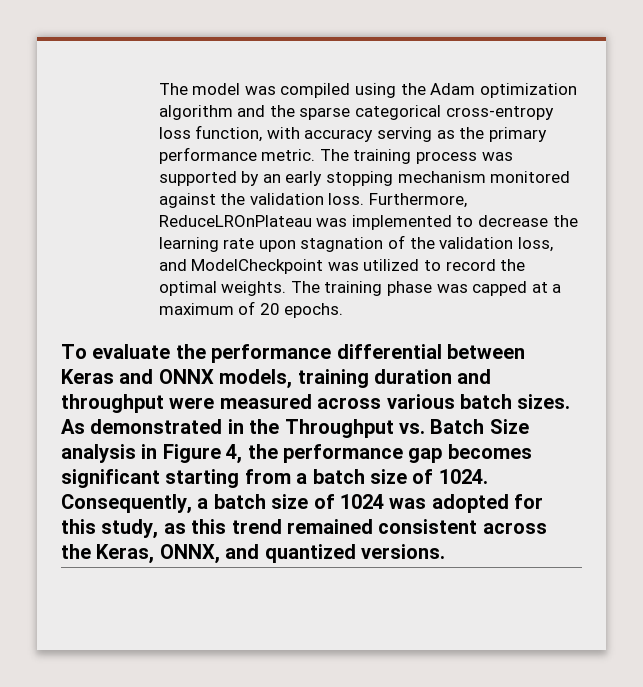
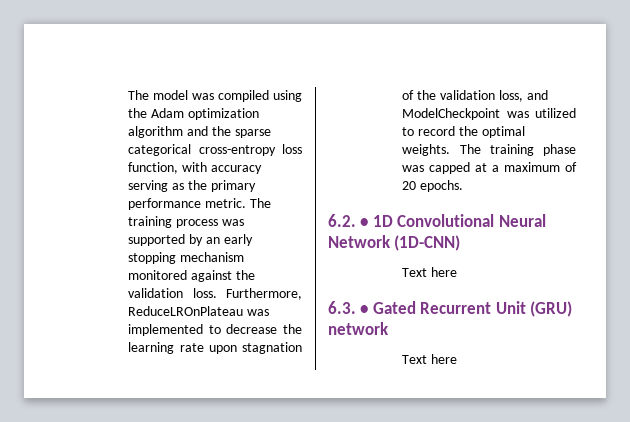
- To evaluate the performance differential between Keras and ONNX models, training duration and throughput were measured across various batch sizes. As demonstrated in the Throughput vs. Batch Size analysis in Figure 4, the performance gap becomes significant starting from a batch size of 1024. Consequently, a batch size of 1024 was adopted for this study, as this trend remained consistent across the Keras, ONNX, and quantized versions.
+ 6.2. • 1D Convolutional Neural Network (1D-CNN)
+ Text here
+ 6.3. • Gated Recurrent Unit (GRU) network
+ Text here

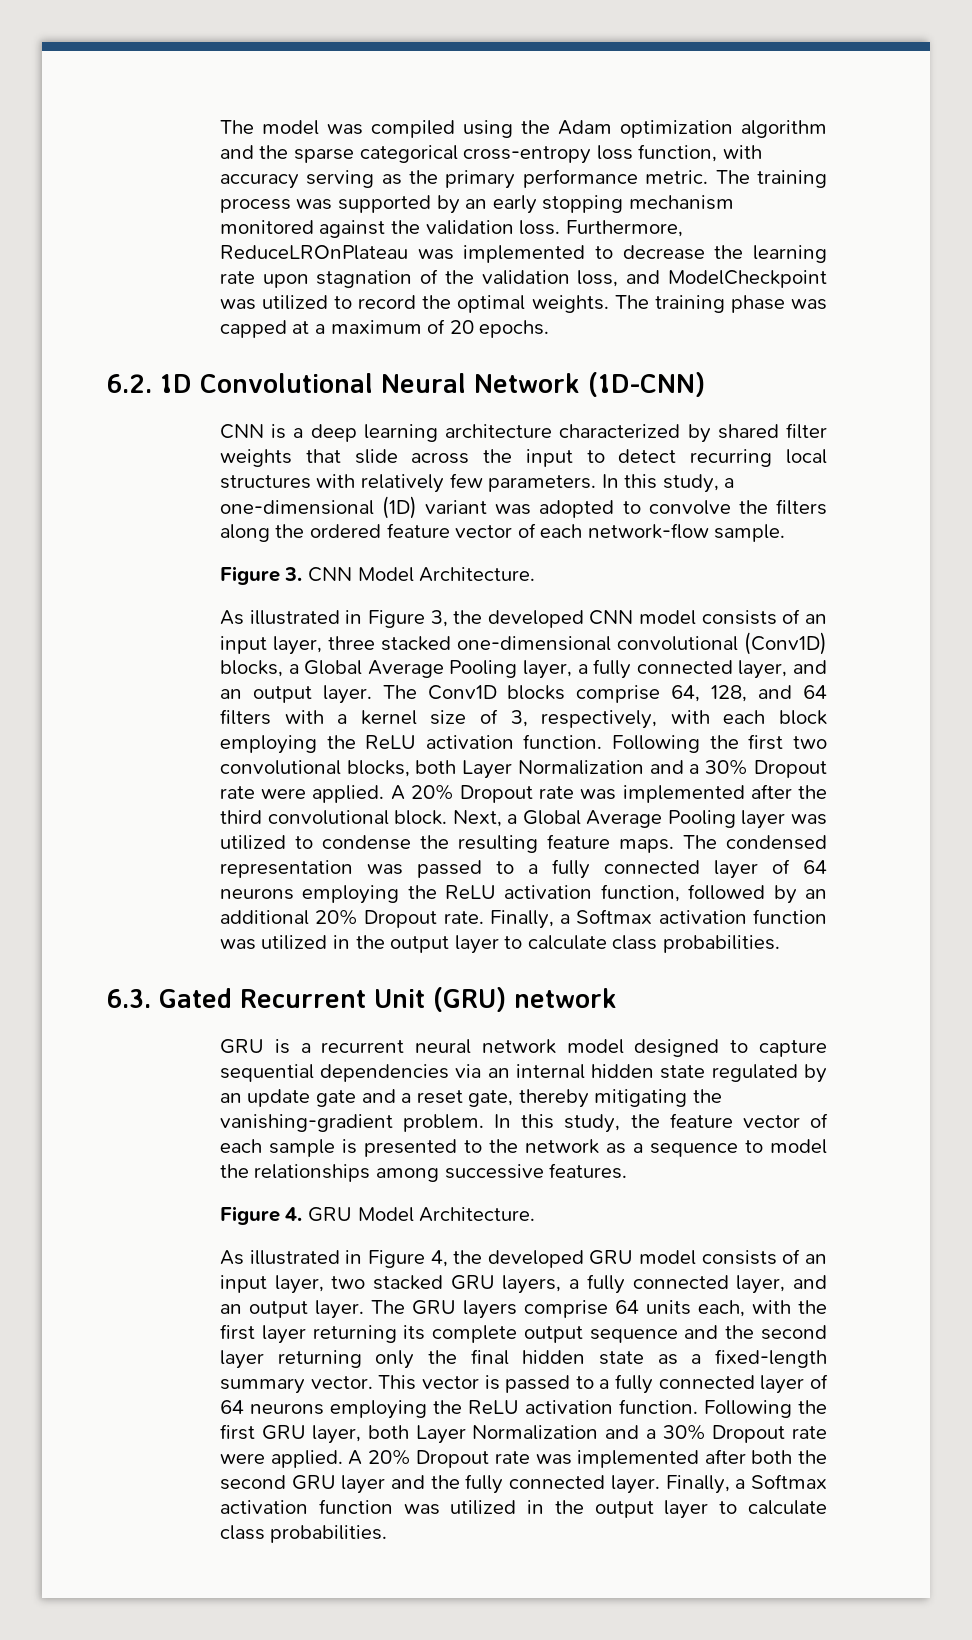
- 6.2. • 1D Convolutional Neural Network (1D-CNN)
- Text here
+ 6.2. 1D Convolutional Neural Network (1D-CNN)
+ CNN is a deep learning architecture characterized by shared filter weights that slide across the input to detect recurring local structures with relatively few parameters. In this study, a one-dimensional (1D) variant was adopted to convolve the filters along the ordered feature vector of each network-flow sample.
+ Figure 3. CNN Model Architecture.
+ As illustrated in Figure 3, the developed CNN model consists of an input layer, three stacked one-dimensional convolutional (Conv1D) blocks, a Global Average Pooling layer, a fully connected layer, and an output layer. The Conv1D blocks comprise 64, 128, and 64 filters with a kernel size of 3, respectively, with each block employing the ReLU activation function. Following the first two convolutional blocks, both Layer Normalization and a 30% Dropout rate were applied. A 20% Dropout rate was implemented after the third convolutional block. Next, a Global Average Pooling layer was utilized to condense the resulting feature maps. The condensed representation was passed to a fully connected layer of 64 neurons employing the ReLU activation function, followed by an additional 20% Dropout rate. Finally, a Softmax activation function was utilized in the output layer to calculate class probabilities.
- 6.3. • Gated Recurrent Unit (GRU) network
- Text here
+ 6.3. Gated Recurrent Unit (GRU) network
+ GRU is a recurrent neural network model designed to capture sequential dependencies via an internal hidden state regulated by an update gate and a reset gate, thereby mitigating the vanishing-gradient problem. In this study, the feature vector of each sample is presented to the network as a sequence to model the relationships among successive features.
+ Figure 4. GRU Model Architecture.
+ As illustrated in Figure 4, the developed GRU model consists of an input layer, two stacked GRU layers, a fully connected layer, and an output layer. The GRU layers comprise 64 units each, with the first layer returning its complete output sequence and the second layer returning only the final hidden state as a fixed-length summary vector. This vector is passed to a fully connected layer of 64 neurons employing the ReLU activation function. Following the first GRU layer, both Layer Normalization and a 30% Dropout rate were applied. A 20% Dropout rate was implemented after both the second GRU layer and the fully connected layer. Finally, a Softmax activation function was utilized in the output layer to calculate class probabilities.

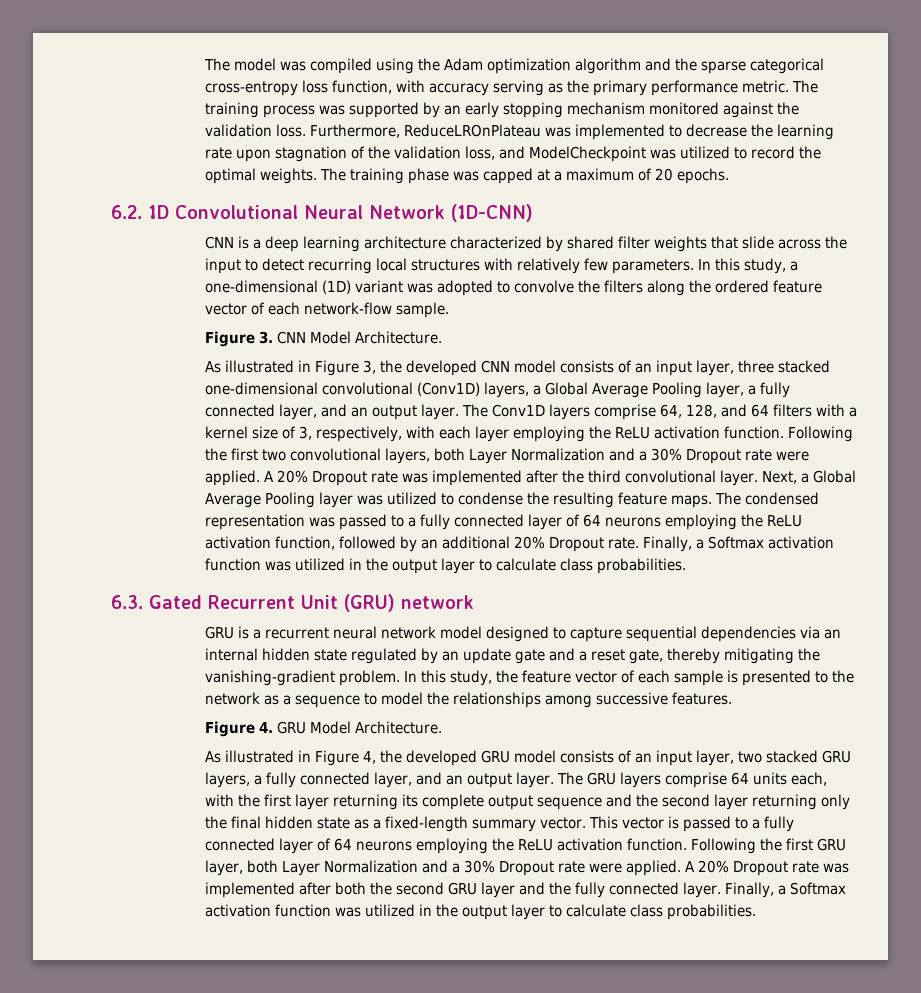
- As illustrated in Figure 3, the developed CNN model consists of an input layer, three stacked one-dimensional convolutional (Conv1D) blocks, a Global Average Pooling layer, a fully connected layer, and an output layer.
+ As illustrated in Figure 3, the developed CNN model consists of an input layer, three stacked one-dimensional convolutional (Conv1D) layers, a Global Average Pooling layer, a fully connected layer, and an output layer.
- The Conv1D blocks comprise 64, 128, and 64 filters with a kernel size of 3, respectively, with each block employing the ReLU activation function.
+ The Conv1D layers comprise 64, 128, and 64 filters with a kernel size of 3, respectively, with each layer employing the ReLU activation function.
- Following the first two convolutional blocks, both Layer Normalization and a 30% Dropout rate were applied.
+ Following the first two convolutional layers, both Layer Normalization and a 30% Dropout rate were applied.
- A 20% Dropout rate was implemented after the third convolutional block.
+ A 20% Dropout rate was implemented after the third convolutional layer.

